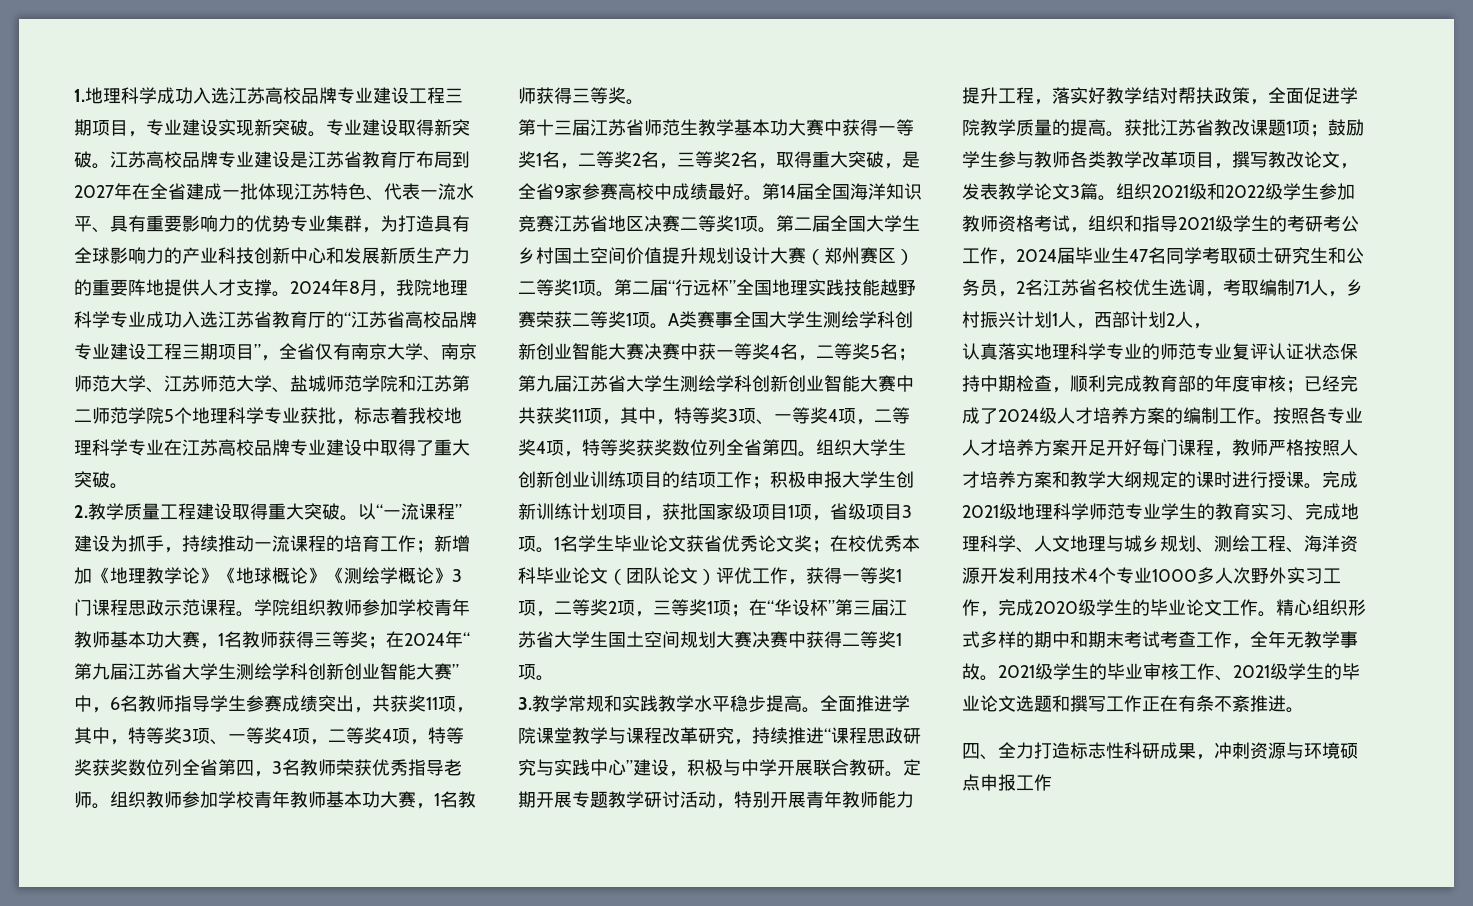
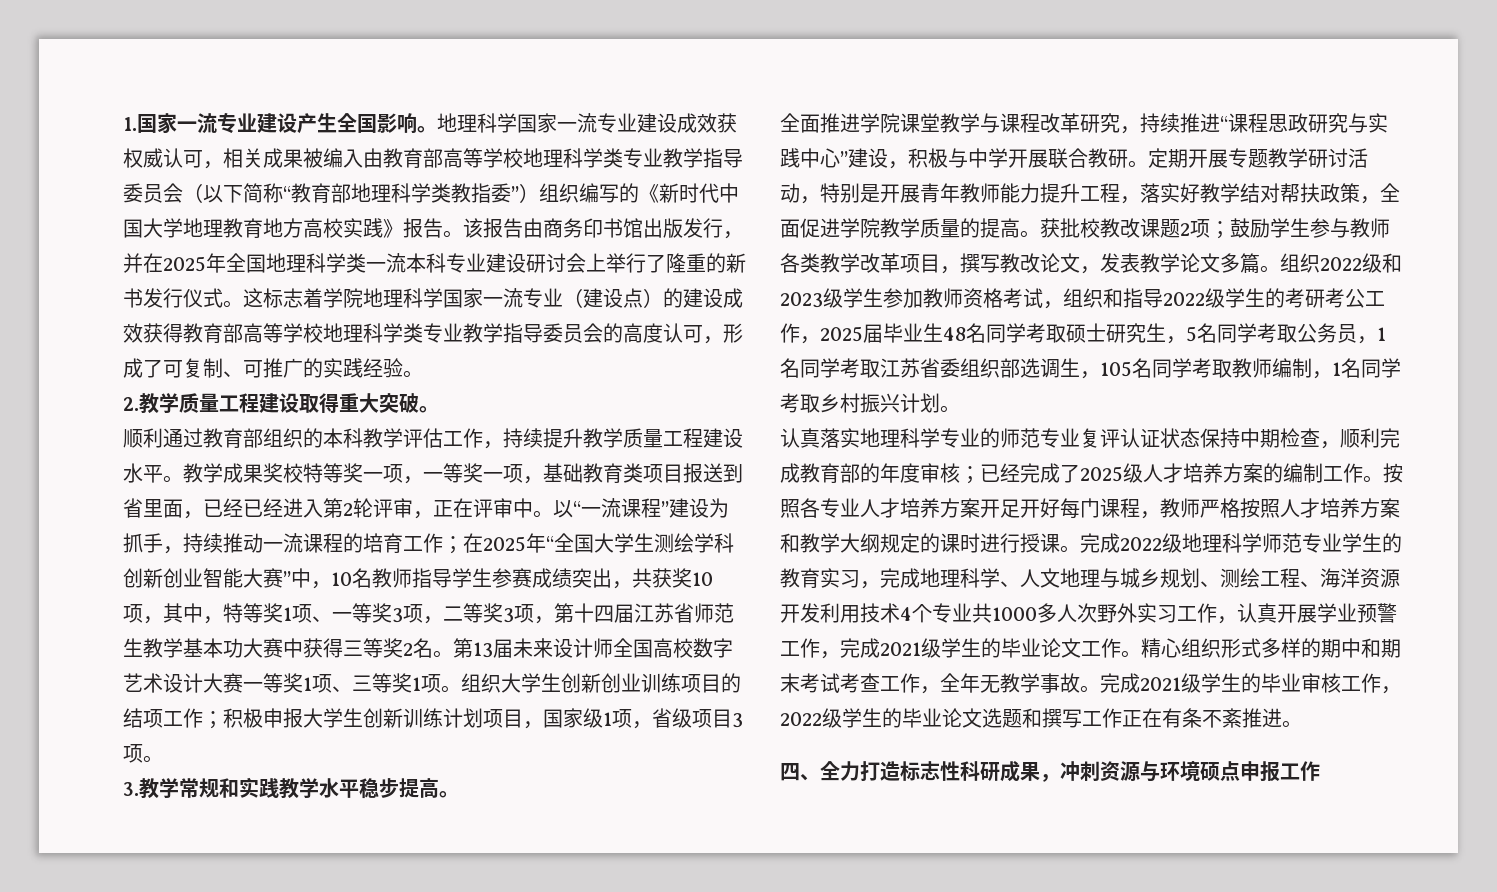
- 1.地理科学成功入选江苏高校品牌专业建设工程三期项目，专业建设实现新突破。专业建设取得新突破。江苏高校品牌专业建设是江苏省教育厅布局到2027年在全省建成一批体现江苏特色、代表一流水平、具有重要影响力的优势专业集群，为打造具有全球影响力的产业科技创新中心和发展新质生产力的重要阵地提供人才支撑。2024年8月，我院地理科学专业成功入选江苏省教育厅的“江苏省高校品牌专业建设工程三期项目”，全省仅有南京大学、南京师范大学、江苏师范大学、盐城师范学院和江苏第二师范学院5个地理科学专业获批，标志着我校地理科学专业在江苏高校品牌专业建设中取得了重大突破。
+ 1.国家一流专业建设产生全国影响。地理科学国家一流专业建设成效获权威认可，相关成果被编入由教育部高等学校地理科学类专业教学指导委员会（以下简称“教育部地理科学类教指委”）组织编写的《新时代中国大学地理教育地方高校实践》报告。该报告由商务印书馆出版发行，并在2025年全国地理科学类一流本科专业建设研讨会上举行了隆重的新书发行仪式。这标志着学院地理科学国家一流专业（建设点）的建设成效获得教育部高等学校地理科学类专业教学指导委员会的高度认可，形成了可复制、可推广的实践经验。
- 2.教学质量工程建设取得重大突破。以“一流课程”建设为抓手，持续推动一流课程的培育工作；新增加《地理教学论》《地球概论》《测绘学概论》3门课程思政示范课程。学院组织教师参加学校青年教师基本功大赛，1名教师获得三等奖；在2024年“第九届江苏省大学生测绘学科创新创业智能大赛”中，6名教师指导学生参赛成绩突出，共获奖11项，其中，特等奖3项、一等奖4项，二等奖4项，特等奖获奖数位列全省第四，3名教师荣获优秀指导老师。组织教师参加学校青年教师基本功大赛，1名教师获得三等奖。
- 第十三届江苏省师范生教学基本功大赛中获得一等奖1名，二等奖2名，三等奖2名，取得重大突破，是全省9家参赛高校中成绩最好。第14届全国海洋知识竞赛江苏省地区决赛二等奖1项。第二届全国大学生乡村国土空间价值提升规划设计大赛（郑州赛区）二等奖1项。第二届“行远杯”全国地理实践技能越野赛荣获二等奖1项。A类赛事全国大学生测绘学科创新创业智能大赛决赛中获一等奖4名，二等奖5名；第九届江苏省大学生测绘学科创新创业智能大赛中共获奖11项，其中，特等奖3项、一等奖4项，二等奖4项，特等奖获奖数位列全省第四。
+ 2.教学质量工程建设取得重大突破。
+ 顺利通过教育部组织的本科教学评估工作，持续提升教学质量工程建设水平。教学成果奖校特等奖一项，一等奖一项，基础教育类项目报送到省里面，已经已经进入第2轮评审，正在评审中。以“一流课程”建设为抓手，持续推动一流课程的培育工作；在2025年“全国大学生测绘学科创新创业智能大赛”中，10名教师指导学生参赛成绩突出，共获奖10项，其中，特等奖1项、一等奖3项，二等奖3项，第十四届江苏省师范生教学基本功大赛中获得三等奖2名。第13届未来设计师全国高校数字艺术设计大赛一等奖1项、三等奖1项。
- 组织大学生创新创业训练项目的结项工作；积极申报大学生创新训练计划项目，获批国家级项目1项，省级项目3项。1名学生毕业论文获省优秀论文奖；在校优秀本科毕业论文（团队论文）评优工作，获得一等奖1项，二等奖2项，三等奖1项；在“华设杯”第三届江苏省大学生国土空间规划大赛决赛中获得二等奖1项。
+ 组织大学生创新创业训练项目的结项工作；积极申报大学生创新训练计划项目，国家级1项，省级项目3项。
- 3.教学常规和实践教学水平稳步提高。全面推进学院课堂教学与课程改革研究，持续推进“课程思政研究与实践中心”建设，积极与中学开展联合教研。
+ 3.教学常规和实践教学水平稳步提高。
+ 全面推进学院课堂教学与课程改革研究，持续推进“课程思政研究与实践中心”建设，积极与中学开展联合教研。
- 定期开展专题教学研讨活动，特别开展青年教师能力提升工程，落实好教学结对帮扶政策，全面促进学院教学质量的提高。
+ 定期开展专题教学研讨活动，特别是开展青年教师能力提升工程，落实好教学结对帮扶政策，全面促进学院教学质量的提高。
- 获批江苏省教改课题1项；鼓励学生参与教师各类教学改革项目，撰写教改论文，发表教学论文3篇。
+ 获批校教改课题2项；鼓励学生参与教师各类教学改革项目，撰写教改论文，发表教学论文多篇。
- 组织2021级和2022级学生参加教师资格考试，组织和指导2021级学生的考研考公工作，2024届毕业生47名同学考取硕士研究生和公务员，2名江苏省名校优生选调，考取编制71人，乡村振兴计划1人，西部计划2人，
+ 组织2022级和2023级学生参加教师资格考试，组织和指导2022级学生的考研考公工作，2025届毕业生48名同学考取硕士研究生，5名同学考取公务员，1名同学考取江苏省委组织部选调生，105名同学考取教师编制，1名同学考取乡村振兴计划。
- 认真落实地理科学专业的师范专业复评认证状态保持中期检查，顺利完成教育部的年度审核；已经完成了2024级人才培养方案的编制工作。
+ 认真落实地理科学专业的师范专业复评认证状态保持中期检查，顺利完成教育部的年度审核；已经完成了2025级人才培养方案的编制工作。
- 完成2021级地理科学师范专业学生的教育实习、完成地理科学、人文地理与城乡规划、测绘工程、海洋资源开发利用技术4个专业1000多人次野外实习工作，完成2020级学生的毕业论文工作。
+ 完成2022级地理科学师范专业学生的教育实习，完成地理科学、人文地理与城乡规划、测绘工程、海洋资源开发利用技术4个专业共1000多人次野外实习工作，认真开展学业预警工作，完成2021级学生的毕业论文工作。
- 2021级学生的毕业审核工作、2021级学生的毕业论文选题和撰写工作正在有条不紊推进。
+ 完成2021级学生的毕业审核工作，2022级学生的毕业论文选题和撰写工作正在有条不紊推进。

